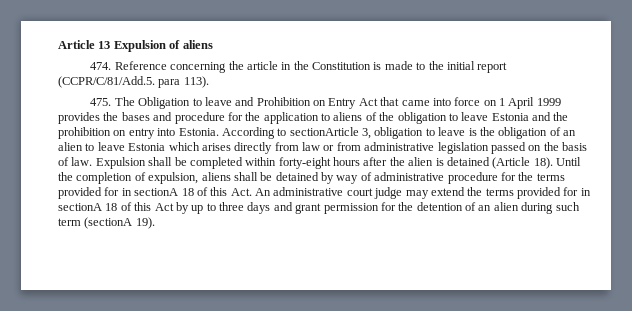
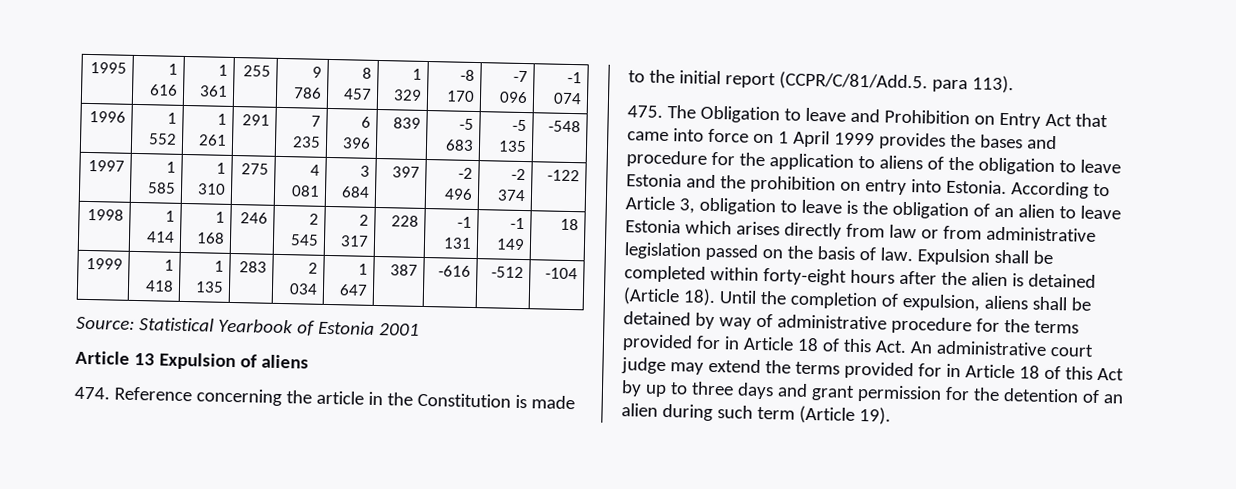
+ 1995 | 1 616 | 1 361 | 255 | 9 786 | 8 457 | 1 329 | -8 170 | -7 096 | -1 074
+ 1996 | 1 552 | 1 261 | 291 | 7 235 | 6 396 | 839 | -5 683 | -5 135 | -548
+ 1997 | 1 585 | 1 310 | 275 | 4 081 | 3 684 | 397 | -2 496 | -2 374 | -122
+ 1998 | 1 414 | 1 168 | 246 | 2 545 | 2 317 | 228 | -1 131 | -1 149 | 18
+ 1999 | 1 418 | 1 135 | 283 | 2 034 | 1 647 | 387 | -616 | -512 | -104
+ Source: Statistical Yearbook of Estonia 2001
- According to sectionArticle 3, obligation to leave is the obligation of an alien to leave Estonia which arises directly from law or from administrative legislation passed on the basis of law.
+ According to Article 3, obligation to leave is the obligation of an alien to leave Estonia which arises directly from law or from administrative legislation passed on the basis of law.
- Until the completion of expulsion, aliens shall be detained by way of administrative procedure for the terms provided for in sectionA 18 of this Act. An administrative court judge may extend the terms provided for in sectionA 18 of this Act by up to three days and grant permission for the detention of an alien during such term (sectionA 19).
+ Until the completion of expulsion, aliens shall be detained by way of administrative procedure for the terms provided for in Article 18 of this Act. An administrative court judge may extend the terms provided for in Article 18 of this Act by up to three days and grant permission for the detention of an alien during such term (Article 19).

